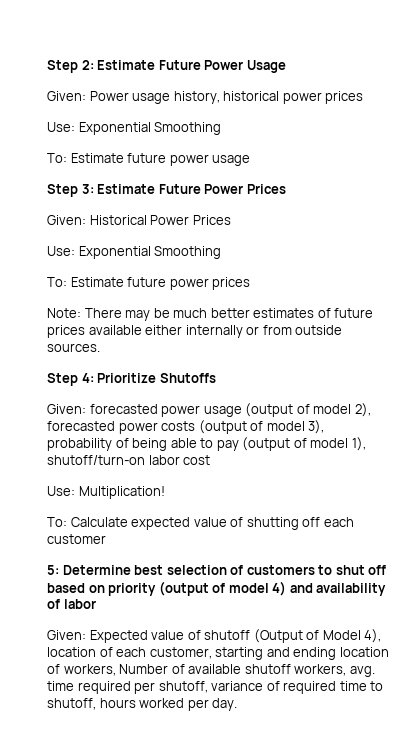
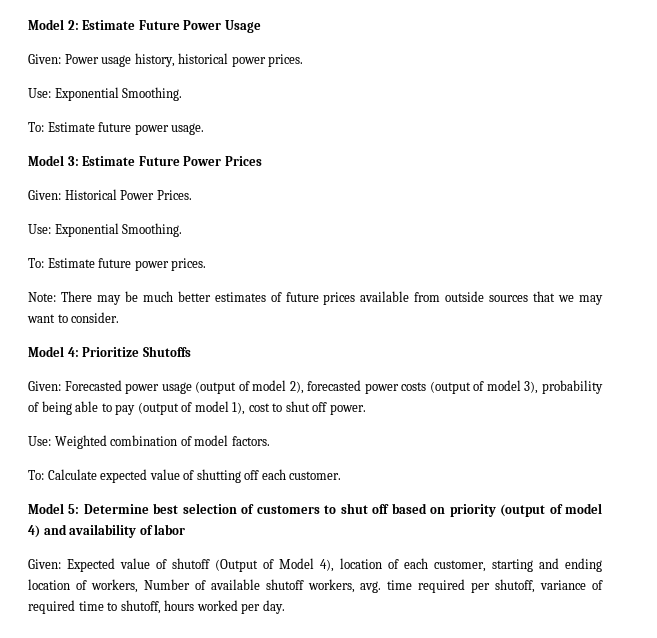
- Step 2: Estimate Future Power Usage
+ Model 2: Estimate Future Power Usage
- Given: Power usage history, historical power prices
- Use: Exponential Smoothing
- To: Estimate future power usage
- Step 3: Estimate Future Power Prices
+ Given: Power usage history, historical power prices.
+ Use: Exponential Smoothing.
+ To: Estimate future power usage.
+ Model 3: Estimate Future Power Prices
- Given: Historical Power Prices
- Use: Exponential Smoothing
- To: Estimate future power prices
+ Given: Historical Power Prices.
+ Use: Exponential Smoothing.
+ To: Estimate future power prices.
- Note: There may be much better estimates of future prices available either internally or from outside sources.
- Step 4: Prioritize Shutoffs
+ Note: There may be much better estimates of future prices available from outside sources that we may want to consider.
+ Model 4: Prioritize Shutoffs
- Given: forecasted power usage (output of model 2), forecasted power costs (output of model 3), probability of being able to pay (output of model 1), shutoff/turn-on labor cost
- Use: Multiplication!
+ Given: Forecasted power usage (output of model 2), forecasted power costs (output of model 3), probability of being able to pay (output of model 1), cost to shut off power.
+ Use: Weighted combination of model factors.
- To: Calculate expected value of shutting off each customer
- 5: Determine best selection of customers to shut off based on priority (output of model 4) and availability of labor
+ To: Calculate expected value of shutting off each customer.
+ Model 5: Determine best selection of customers to shut off based on priority (output of model 4) and availability of labor

